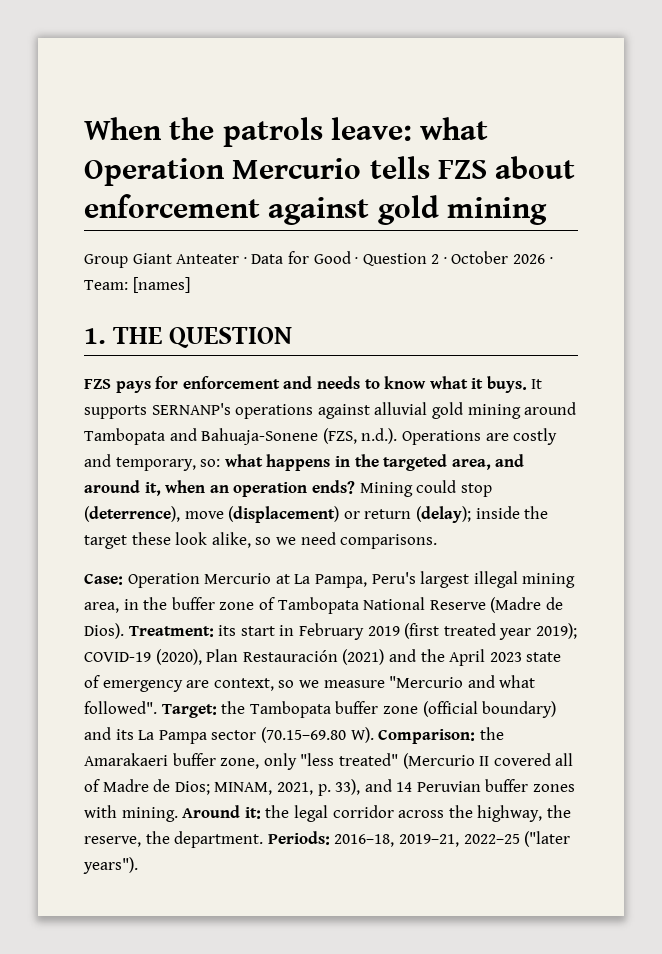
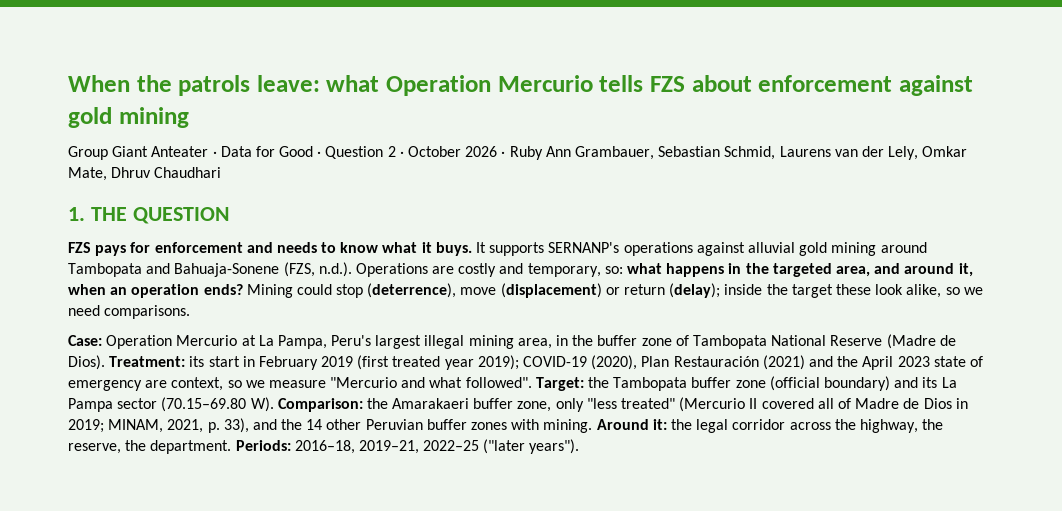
- Group Giant Anteater · Data for Good · Question 2 · October 2026 · Team: [names]
+ Group Giant Anteater · Data for Good · Question 2 · October 2026 · Ruby Ann Grambauer, Sebastian Schmid, Laurens van der Lely, Omkar Mate, Dhruv Chaudhari
- Target: the Tambopata buffer zone (official boundary) and its La Pampa sector (70.15–69.80 W). Comparison: the Amarakaeri buffer zone, only "less treated" (Mercurio II covered all of Madre de Dios; MINAM, 2021, p. 33), and 14 Peruvian buffer zones with mining.
+ Target: the Tambopata buffer zone (official boundary) and its La Pampa sector (70.15–69.80 W). Comparison: the Amarakaeri buffer zone, only "less treated" (Mercurio II covered all of Madre de Dios in 2019; MINAM, 2021, p. 33), and the 14 other Peruvian buffer zones with mining.

